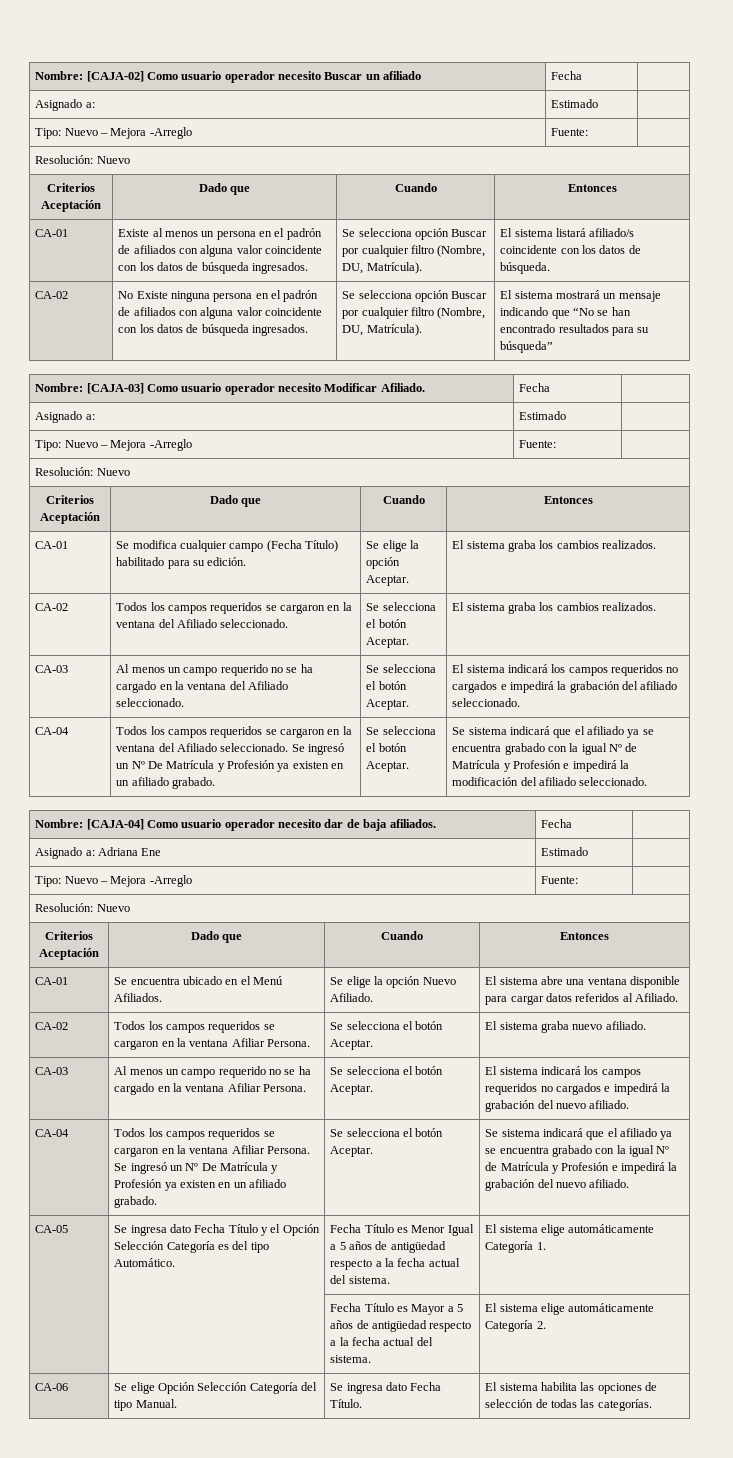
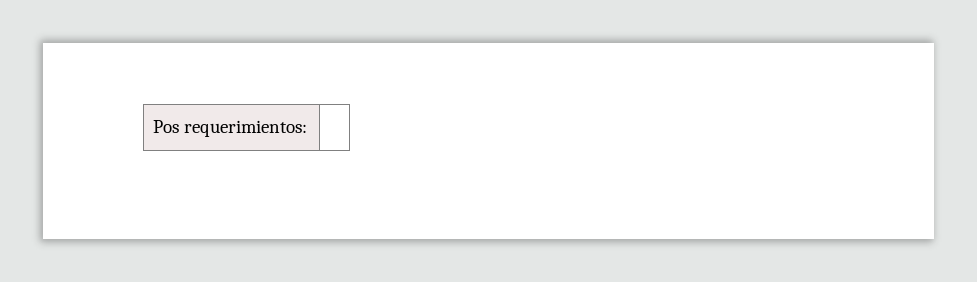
- Nombre: [CAJA-02] Como usuario operador necesito Buscar un afiliado | Fecha |
- Asignado a: | Estimado |
- Tipo: Nuevo – Mejora -Arreglo | Fuente: |
- Resolución: Nuevo
- Criterios Aceptación | Dado que | Cuando | Entonces
- CA-01 | Existe al menos un persona en el padrón de afiliados con alguna valor coincidente con los datos de búsqueda ingresados. | Se selecciona opción Buscar por cualquier filtro (Nombre, DU, Matrícula). | El sistema listará afiliado/s coincidente con los datos de búsqueda.
- CA-02 | No Existe ninguna persona en el padrón de afiliados con alguna valor coincidente con los datos de búsqueda ingresados. | Se selecciona opción Buscar por cualquier filtro (Nombre, DU, Matrícula). | El sistema mostrará un mensaje indicando que “No se han encontrado resultados para su búsqueda”
- Nombre: [CAJA-03] Como usuario operador necesito Modificar Afiliado. | Fecha |
- Asignado a: | Estimado |
- Tipo: Nuevo – Mejora -Arreglo | Fuente: |
- Resolución: Nuevo
- Criterios Aceptación | Dado que | Cuando | Entonces
- CA-01 | Se modifica cualquier campo (Fecha Título) habilitado para su edición. | Se elige la opción Aceptar. | El sistema graba los cambios realizados.
- CA-02 | Todos los campos requeridos se cargaron en la ventana del Afiliado seleccionado. | Se selecciona el botón Aceptar. | El sistema graba los cambios realizados.
- CA-03 | Al menos un campo requerido no se ha cargado en la ventana del Afiliado seleccionado. | Se selecciona el botón Aceptar. | El sistema indicará los campos requeridos no cargados e impedirá la grabación del afiliado seleccionado.
- CA-04 | Todos los campos requeridos se cargaron en la ventana del Afiliado seleccionado. Se ingresó un Nº De Matrícula y Profesión ya existen en un afiliado grabado. | Se selecciona el botón Aceptar. | Se sistema indicará que el afiliado ya se encuentra grabado con la igual Nº de Matrícula y Profesión e impedirá la modificación del afiliado seleccionado.
- Nombre: [CAJA-04] Como usuario operador necesito dar de baja afiliados. | Fecha |
- Asignado a: Adriana Ene | Estimado |
- Tipo: Nuevo – Mejora -Arreglo | Fuente: |
- Resolución: Nuevo
- Criterios Aceptación | Dado que | Cuando | Entonces
- CA-01 | Se encuentra ubicado en el Menú Afiliados. | Se elige la opción Nuevo Afiliado. | El sistema abre una ventana disponible para cargar datos referidos al Afiliado.
- CA-02 | Todos los campos requeridos se cargaron en la ventana Afiliar Persona. | Se selecciona el botón Aceptar. | El sistema graba nuevo afiliado.
- CA-03 | Al menos un campo requerido no se ha cargado en la ventana Afiliar Persona. | Se selecciona el botón Aceptar. | El sistema indicará los campos requeridos no cargados e impedirá la grabación del nuevo afiliado.
- CA-04 | Todos los campos requeridos se cargaron en la ventana Afiliar Persona. Se ingresó un Nº De Matrícula y Profesión ya existen en un afiliado grabado. | Se selecciona el botón Aceptar. | Se sistema indicará que el afiliado ya se encuentra grabado con la igual Nº de Matrícula y Profesión e impedirá la grabación del nuevo afiliado.
- CA-05 | Se ingresa dato Fecha Título y el Opción Selección Categoría es del tipo Automático. | Fecha Título es Menor Igual a 5 años de antigüedad respecto a la fecha actual del sistema. | El sistema elige automáticamente Categoría 1.
- | | Fecha Título es Mayor a 5 años de antigüedad respecto a la fecha actual del sistema. | El sistema elige automáticamente Categoría 2.
- CA-06 | Se elige Opción Selección Categoría del tipo Manual. | Se ingresa dato Fecha Título. | El sistema habilita las opciones de selección de todas las categorías.
+ Pos requerimientos: |

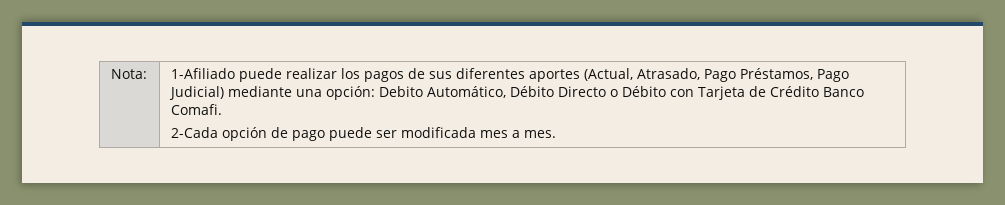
- Pos requerimientos:
+ Nota: | 1-Afiliado puede realizar los pagos de sus diferentes aportes (Actual, Atrasado, Pago Préstamos, Pago Judicial) mediante una opción: Debito Automático, Débito Directo o Débito con Tarjeta de Crédito Banco Comafi.
+ 2-Cada opción de pago puede ser modificada mes a mes.

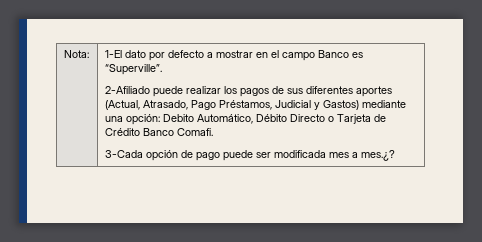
- 1-Afiliado puede realizar los pagos de sus diferentes aportes (Actual, Atrasado, Pago Préstamos, Pago Judicial) mediante una opción: Debito Automático, Débito Directo o Débito con Tarjeta de Crédito Banco Comafi.
+ 1-El dato por defecto a mostrar en el campo Banco es “Superville”.
+ 2-Afiliado puede realizar los pagos de sus diferentes aportes (Actual, Atrasado, Pago Préstamos, Judicial y Gastos) mediante una opción: Debito Automático, Débito Directo o Tarjeta de Crédito Banco Comafi.
- 2-Cada opción de pago puede ser modificada mes a mes.
+ 3-Cada opción de pago puede ser modificada mes a mes.¿?

